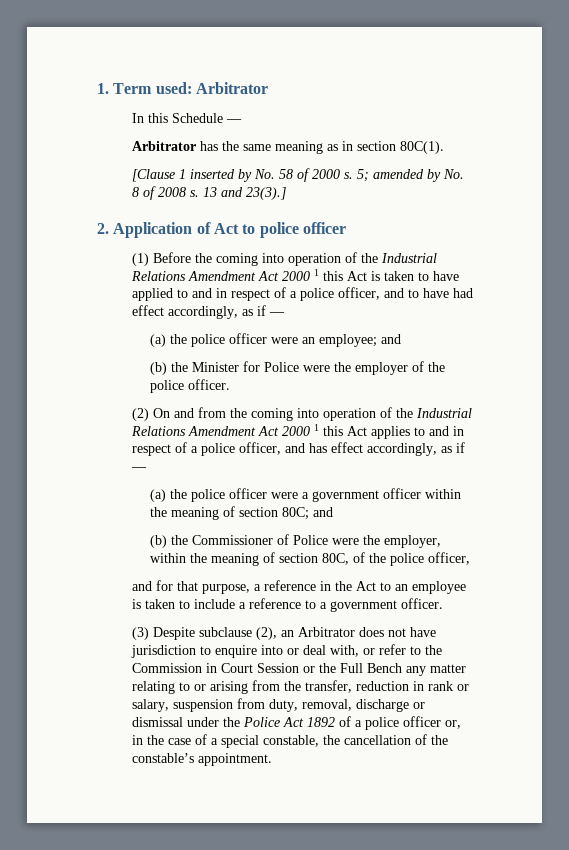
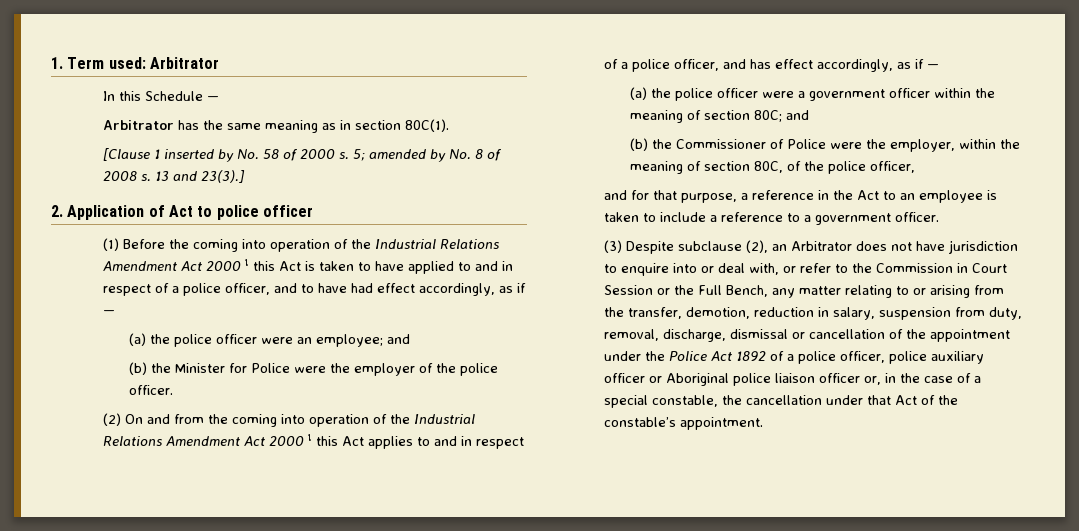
- (3) Despite subclause (2), an Arbitrator does not have jurisdiction to enquire into or deal with, or refer to the Commission in Court Session or the Full Bench any matter relating to or arising from the transfer, reduction in rank or salary, suspension from duty, removal, discharge or dismissal under the Police Act 1892 of a police officer or, in the case of a special constable, the cancellation of the constable’s appointment.
+ (3) Despite subclause (2), an Arbitrator does not have jurisdiction to enquire into or deal with, or refer to the Commission in Court Session or the Full Bench, any matter relating to or arising from the transfer, demotion, reduction in salary, suspension from duty, removal, discharge, dismissal or cancellation of the appointment under the Police Act 1892 of a police officer, police auxiliary officer or Aboriginal police liaison officer or, in the case of a special constable, the cancellation under that Act of the constable’s appointment.

